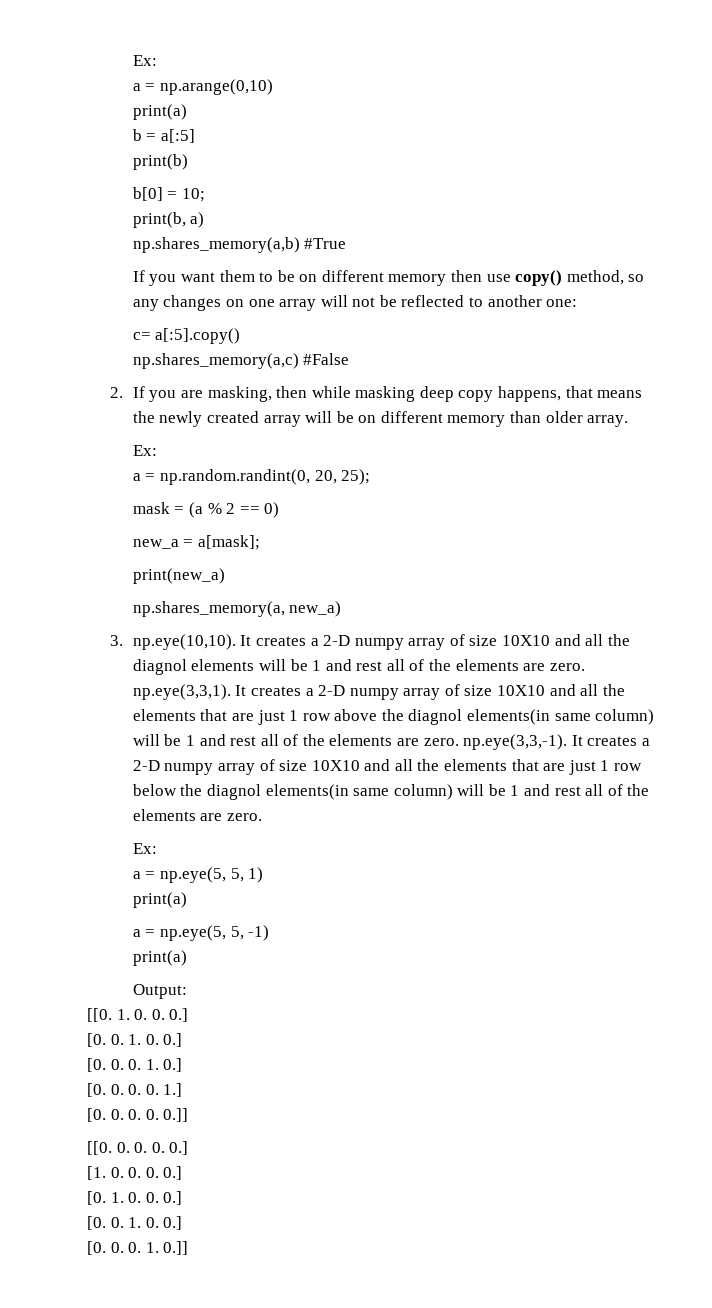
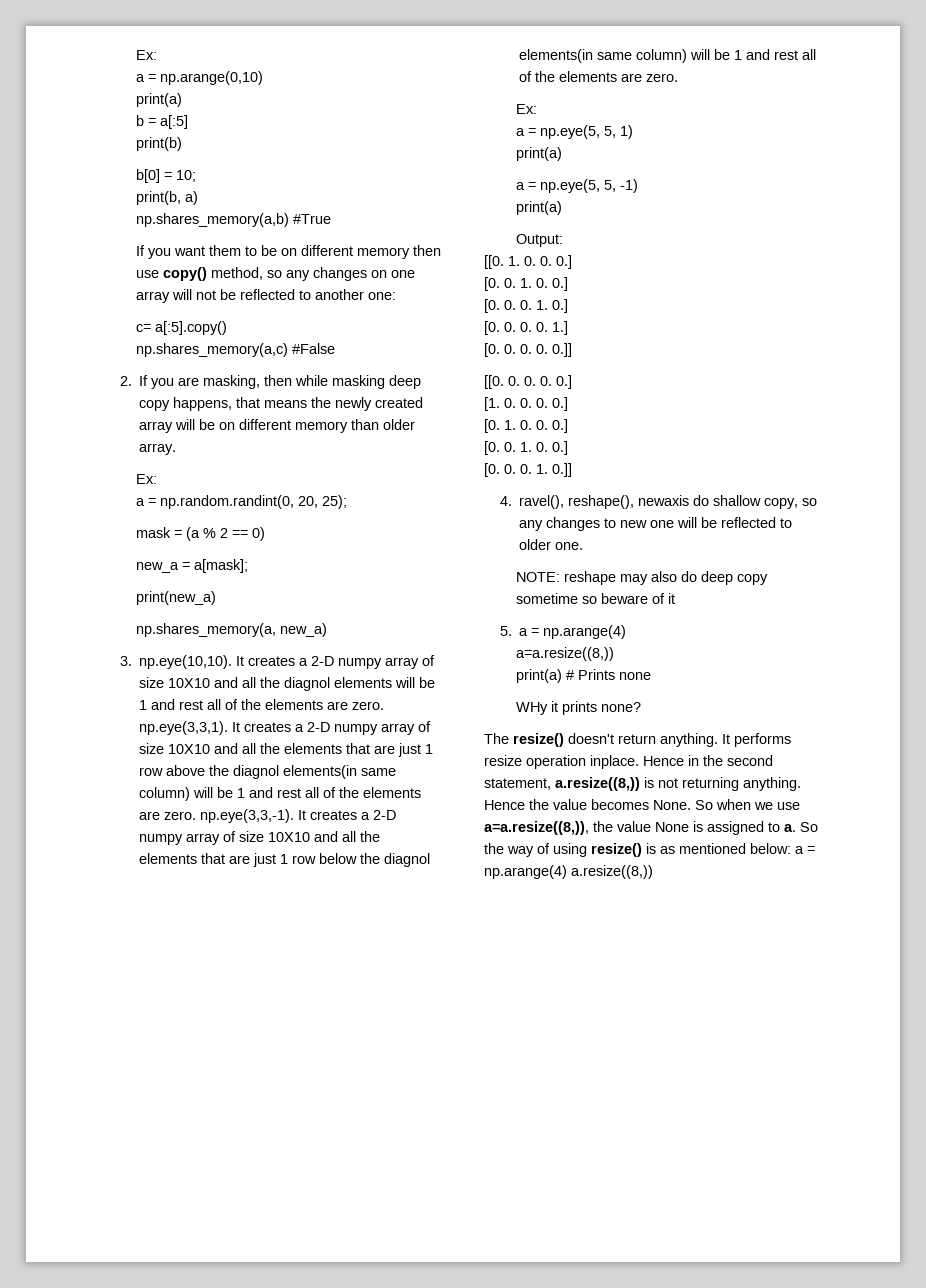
+ 4. ravel(), reshape(), newaxis do shallow copy, so any changes to new one will be reflected to older one.
+ NOTE: reshape may also do deep copy sometime so beware of it
+ 5. a = np.arange(4)
+ a=a.resize((8,))
+ print(a) # Prints none
+ WHy it prints none?
+ The resize() doesn't return anything. It performs resize operation inplace. Hence in the second statement, a.resize((8,)) is not returning anything. Hence the value becomes None. So when we use a=a.resize((8,)), the value None is assigned to a. So the way of using resize() is as mentioned below: a = np.arange(4) a.resize((8,))

